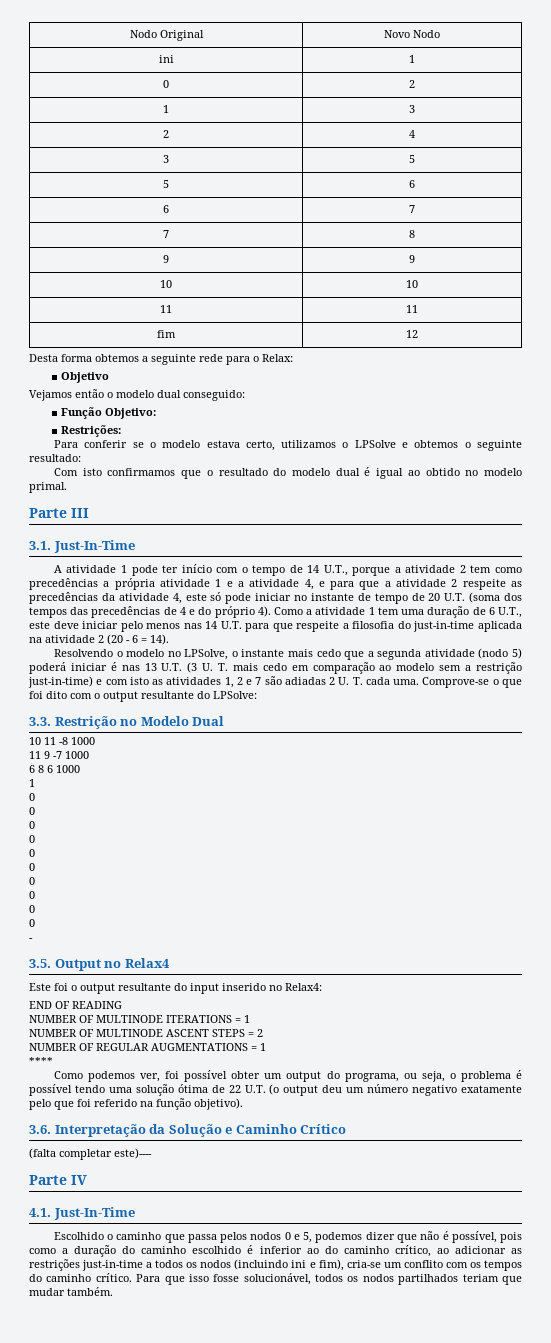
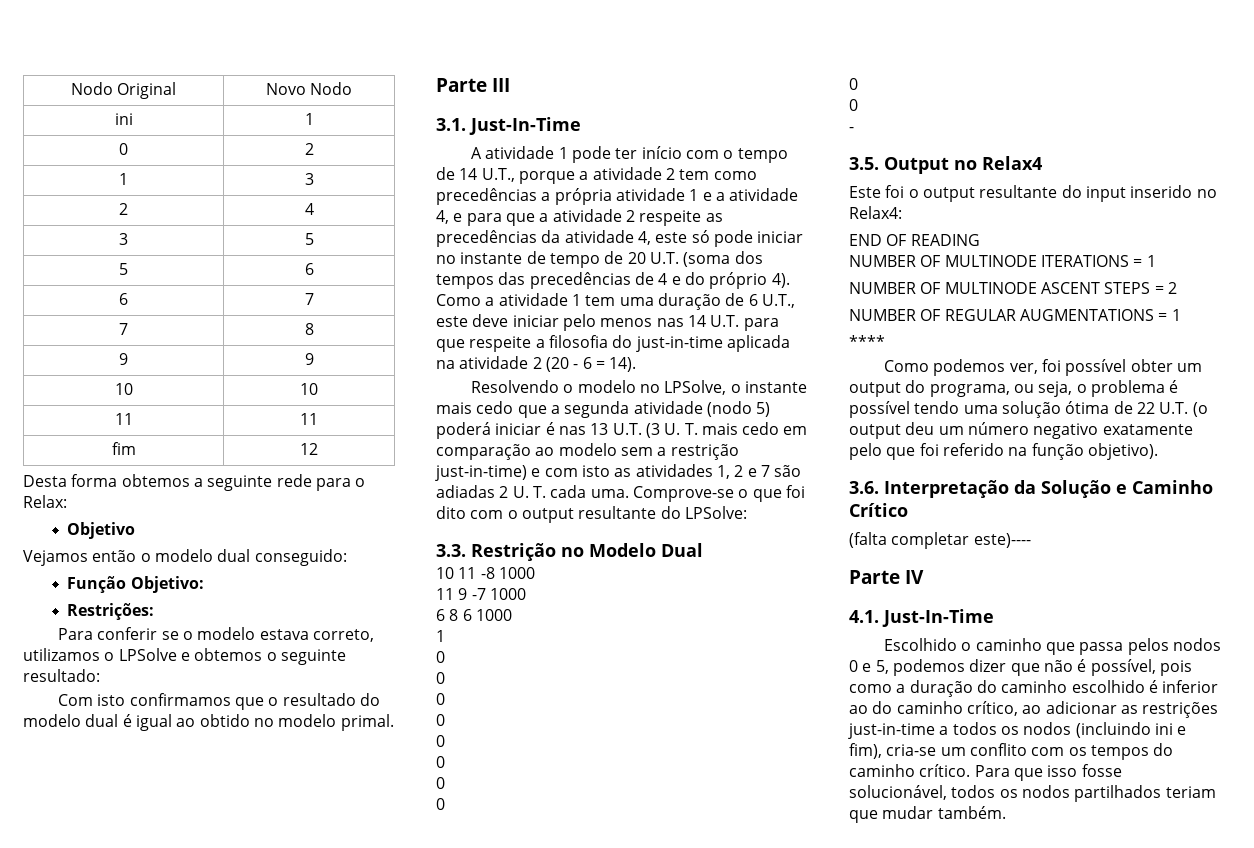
- Para conferir se o modelo estava certo, utilizamos o LPSolve e obtemos o seguinte resultado:
+ Para conferir se o modelo estava correto, utilizamos o LPSolve e obtemos o seguinte resultado:

